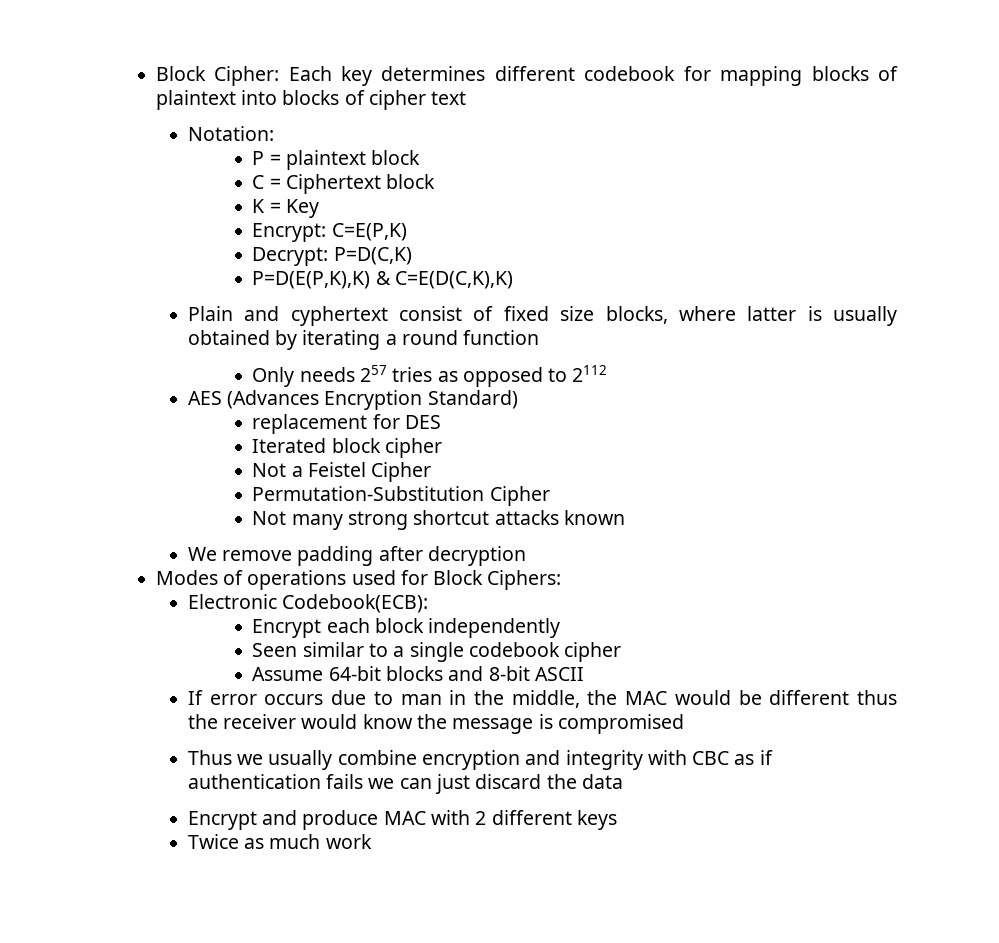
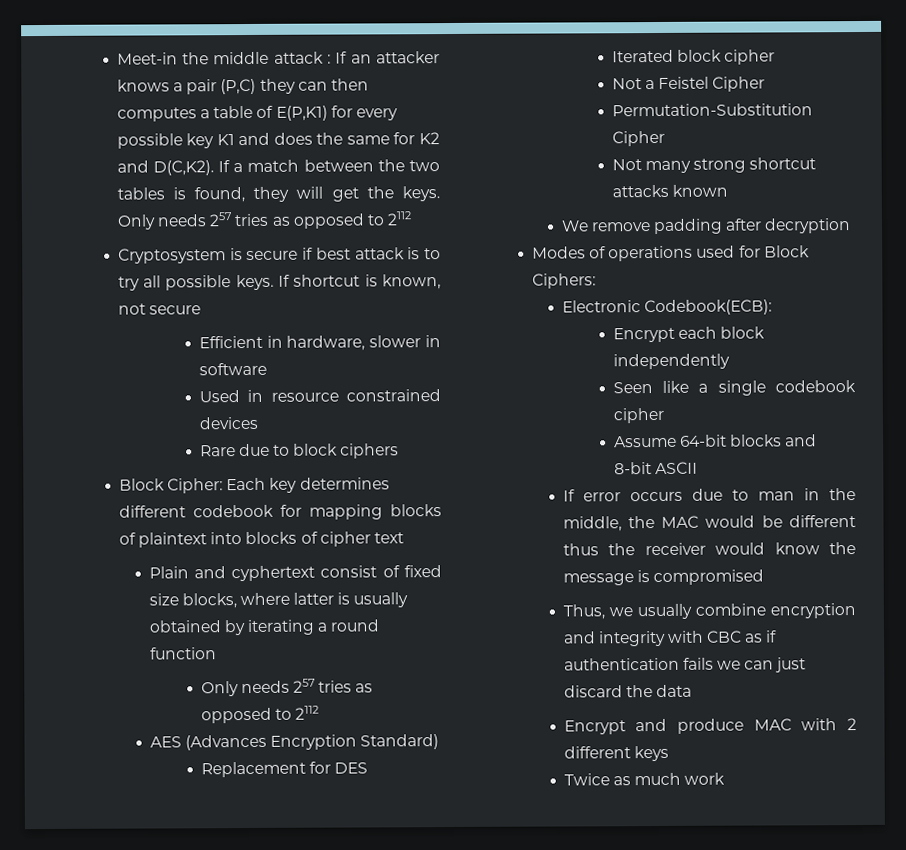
+ Meet-in the middle attack : If an attacker knows a pair (P,C) they can then computes a table of E(P,K1) for every possible key K1 and does the same for K2 and D(C,K2). If a match between the two tables is found, they will get the keys. Only needs 257 tries as opposed to 2112
+ Cryptosystem is secure if best attack is to try all possible keys. If shortcut is known, not secure
+ Efficient in hardware, slower in software
+ Used in resource constrained devices
+ Rare due to block ciphers
- Notation:
- P = plaintext block
- C = Ciphertext block
- K = Key
- Encrypt: C=E(P,K)
- Decrypt: P=D(C,K)
- P=D(E(P,K),K) & C=E(D(C,K),K)
- replacement for DES
+ Replacement for DES
- Seen similar to a single codebook cipher
+ Seen like a single codebook cipher
- Thus we usually combine encryption and integrity with CBC as if authentication fails we can just discard the data
+ Thus, we usually combine encryption and integrity with CBC as if authentication fails we can just discard the data

